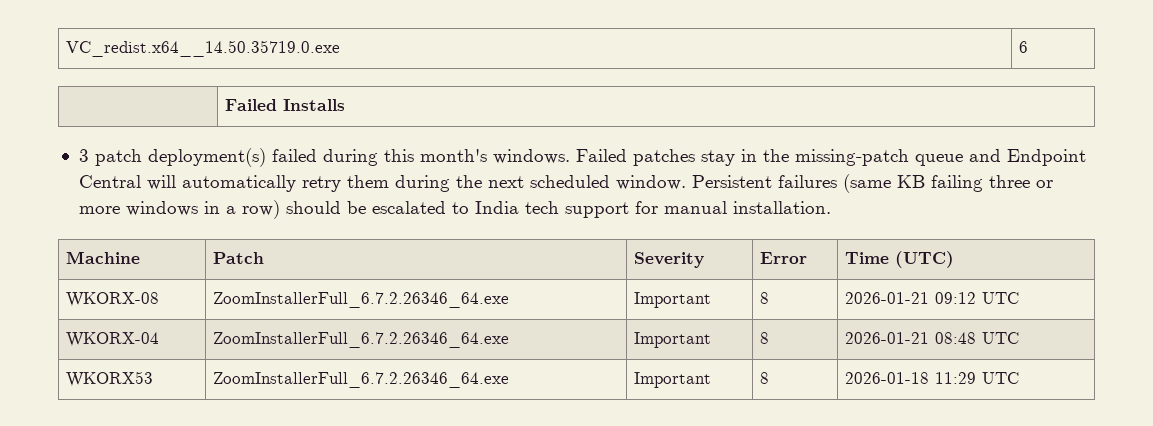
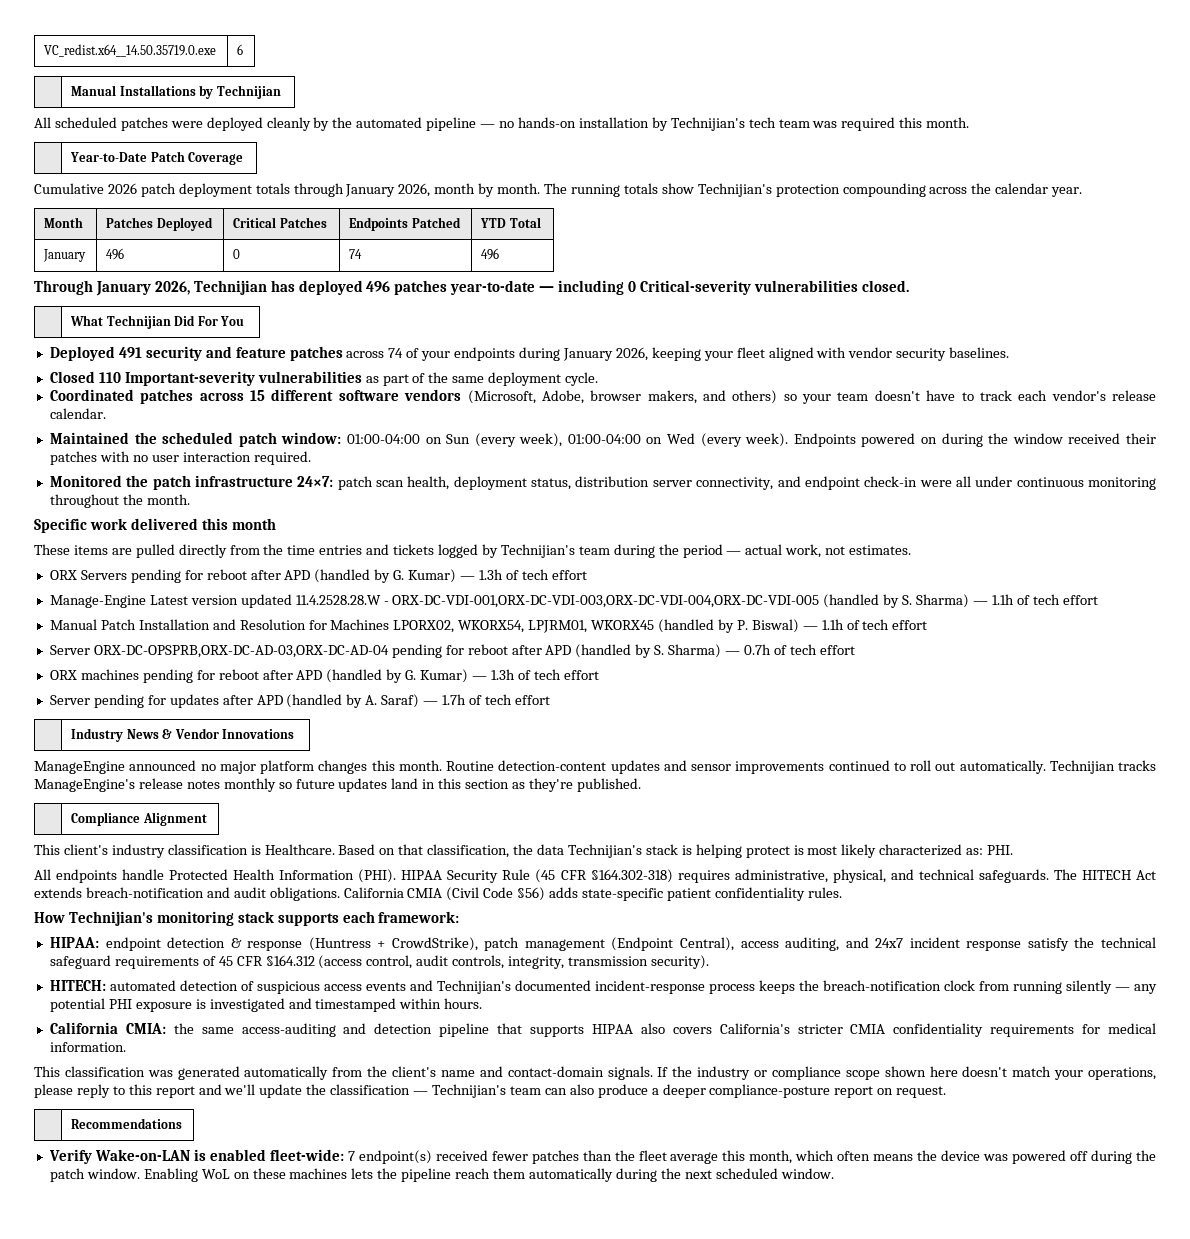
- | Failed Installs
- 3 patch deployment(s) failed during this month's windows. Failed patches stay in the missing-patch queue and Endpoint Central will automatically retry them during the next scheduled window. Persistent failures (same KB failing three or more windows in a row) should be escalated to India tech support for manual installation.
- Machine | Patch | Severity | Error | Time (UTC)
- WKORX-08 | ZoomInstallerFull_6.7.2.26346_64.exe | Important | 8 | 2026-01-21 09:12 UTC
- WKORX-04 | ZoomInstallerFull_6.7.2.26346_64.exe | Important | 8 | 2026-01-21 08:48 UTC
- WKORX53 | ZoomInstallerFull_6.7.2.26346_64.exe | Important | 8 | 2026-01-18 11:29 UTC
+ | Manual Installations by Technijian
+ All scheduled patches were deployed cleanly by the automated pipeline — no hands-on installation by Technijian's tech team was required this month.
+ | Year-to-Date Patch Coverage
+ Cumulative 2026 patch deployment totals through January 2026, month by month. The running totals show Technijian's protection compounding across the calendar year.
+ Month | Patches Deployed | Critical Patches | Endpoints Patched | YTD Total
+ January | 496 | 0 | 74 | 496
+ Through January 2026, Technijian has deployed 496 patches year-to-date — including 0 Critical-severity vulnerabilities closed.
+ | What Technijian Did For You
+ Deployed 491 security and feature patches across 74 of your endpoints during January 2026, keeping your fleet aligned with vendor security baselines.
+ Closed 110 Important-severity vulnerabilities as part of the same deployment cycle.
+ Coordinated patches across 15 different software vendors (Microsoft, Adobe, browser makers, and others) so your team doesn't have to track each vendor's release calendar.
+ Maintained the scheduled patch window: 01:00-04:00 on Sun (every week), 01:00-04:00 on Wed (every week). Endpoints powered on during the window received their patches with no user interaction required.
+ Monitored the patch infrastructure 24×7: patch scan health, deployment status, distribution server connectivity, and endpoint check-in were all under continuous monitoring throughout the month.
+ Specific work delivered this month
+ These items are pulled directly from the time entries and tickets logged by Technijian's team during the period — actual work, not estimates.
+ ORX Servers pending for reboot after APD (handled by G. Kumar) — 1.3h of tech effort
+ Manage-Engine Latest version updated 11.4.2528.28.W - ORX-DC-VDI-001,ORX-DC-VDI-003,ORX-DC-VDI-004,ORX-DC-VDI-005 (handled by S. Sharma) — 1.1h of tech effort
+ Manual Patch Installation and Resolution for Machines LPORX02, WKORX54, LPJRM01, WKORX45 (handled by P. Biswal) — 1.1h of tech effort
+ Server ORX-DC-OPSPRB,ORX-DC-AD-03,ORX-DC-AD-04 pending for reboot after APD (handled by S. Sharma) — 0.7h of tech effort
+ ORX machines pending for reboot after APD (handled by G. Kumar) — 1.3h of tech effort
+ Server pending for updates after APD (handled by A. Saraf) — 1.7h of tech effort
+ | Industry News & Vendor Innovations
+ ManageEngine announced no major platform changes this month. Routine detection-content updates and sensor improvements continued to roll out automatically. Technijian tracks ManageEngine's release notes monthly so future updates land in this section as they're published.
+ | Compliance Alignment
+ This client's industry classification is Healthcare. Based on that classification, the data Technijian's stack is helping protect is most likely characterized as: PHI.
+ All endpoints handle Protected Health Information (PHI). HIPAA Security Rule (45 CFR §164.302-318) requires administrative, physical, and technical safeguards. The HITECH Act extends breach-notification and audit obligations. California CMIA (Civil Code §56) adds state-specific patient confidentiality rules.
+ How Technijian's monitoring stack supports each framework:
+ HIPAA: endpoint detection & response (Huntress + CrowdStrike), patch management (Endpoint Central), access auditing, and 24x7 incident response satisfy the technical safeguard requirements of 45 CFR §164.312 (access control, audit controls, integrity, transmission security).
+ HITECH: automated detection of suspicious access events and Technijian's documented incident-response process keeps the breach-notification clock from running silently — any potential PHI exposure is investigated and timestamped within hours.
+ California CMIA: the same access-auditing and detection pipeline that supports HIPAA also covers California's stricter CMIA confidentiality requirements for medical information.
+ This classification was generated automatically from the client's name and contact-domain signals. If the industry or compliance scope shown here doesn't match your operations, please reply to this report and we'll update the classification — Technijian's team can also produce a deeper compliance-posture report on request.
+ | Recommendations
+ Verify Wake-on-LAN is enabled fleet-wide: 7 endpoint(s) received fewer patches than the fleet average this month, which often means the device was powered off during the patch window. Enabling WoL on these machines lets the pipeline reach them automatically during the next scheduled window.

